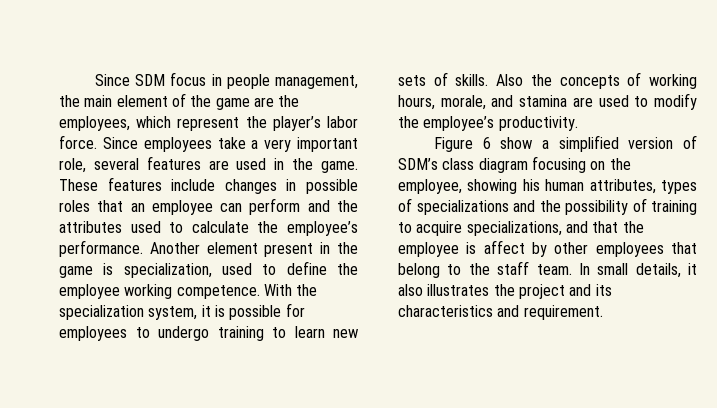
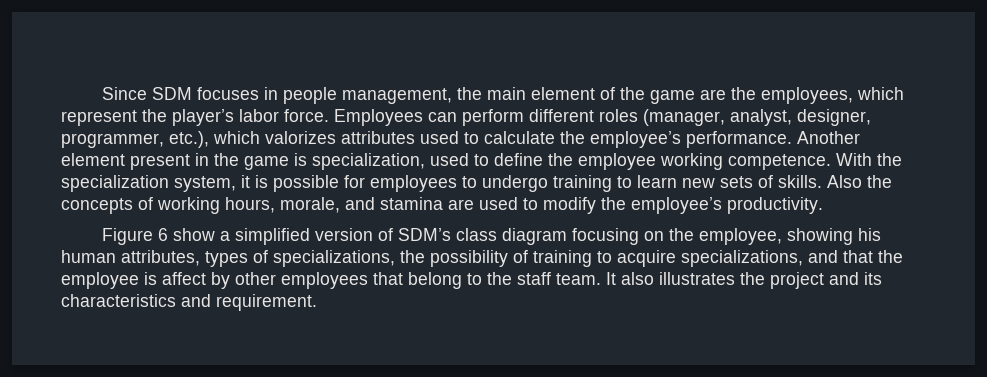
- Since SDM focus in people management, the main element of the game are the employees, which represent the player’s labor force.
+ Since SDM focuses in people management, the main element of the game are the employees, which represent the player’s labor force.
- Since employees take a very important role, several features are used in the game. These features include changes in possible roles that an employee can perform and the attributes used to calculate the employee’s performance.
+ Employees can perform different roles (manager, analyst, designer, programmer, etc.), which valorizes attributes used to calculate the employee’s performance.
- Figure 6 show a simplified version of SDM’s class diagram focusing on the employee, showing his human attributes, types of specializations and the possibility of training to acquire specializations, and that the employee is affect by other employees that belong to the staff team.
+ Figure 6 show a simplified version of SDM’s class diagram focusing on the employee, showing his human attributes, types of specializations, the possibility of training to acquire specializations, and that the employee is affect by other employees that belong to the staff team.
- In small details, it also illustrates the project and its characteristics and requirement.
+ It also illustrates the project and its characteristics and requirement.

